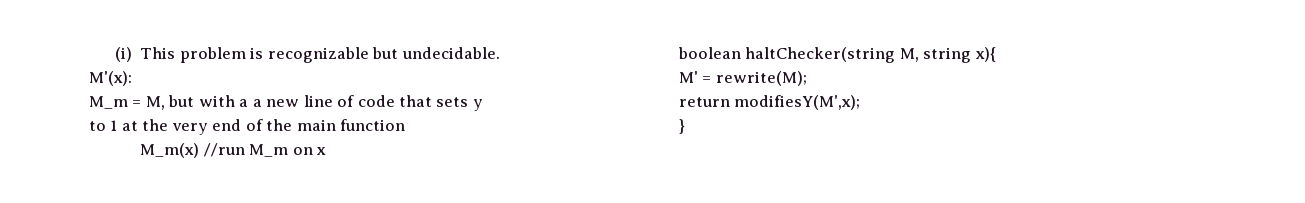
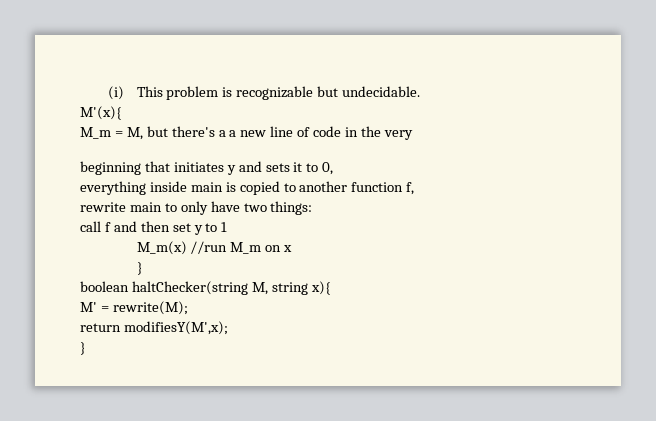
- M'(x):
+ M'(x){
- M_m = M, but with a a new line of code that sets y
- to 1 at the very end of the main function
+ M_m = M, but there's a a new line of code in the very
+ beginning that initiates y and sets it to 0,
+ everything inside main is copied to another function f,
+ rewrite main to only have two things:
+ call f and then set y to 1
  M_m(x) //run M_m on x
+ }

